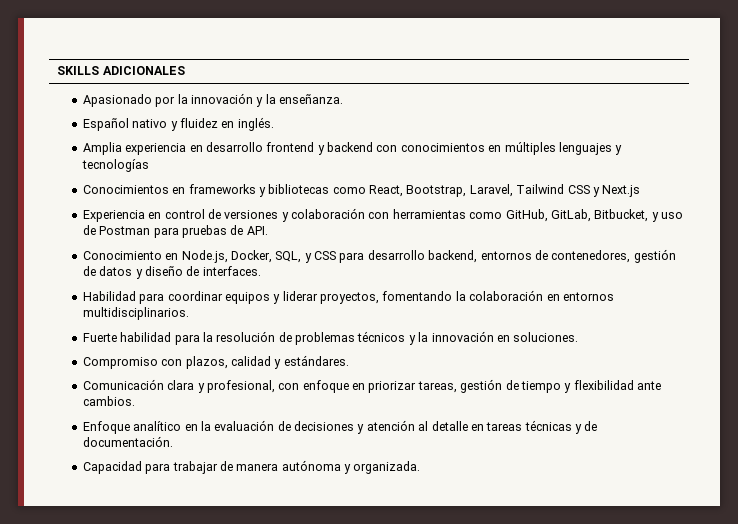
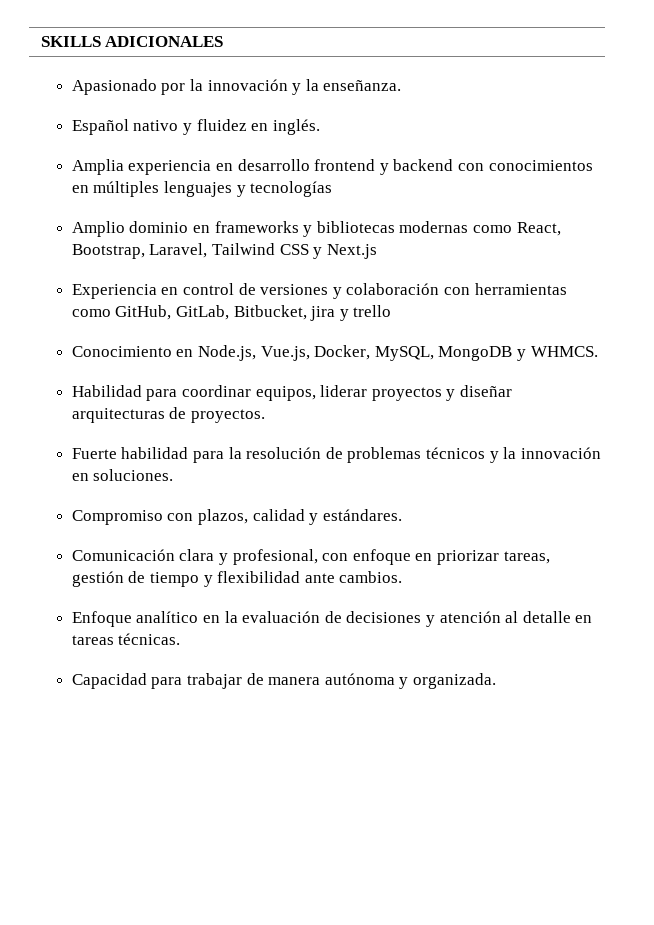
- Conocimientos en frameworks y bibliotecas como React, Bootstrap, Laravel, Tailwind CSS y Next.js
+ Amplio dominio en frameworks y bibliotecas modernas como React, Bootstrap, Laravel, Tailwind CSS y Next.js
- Experiencia en control de versiones y colaboración con herramientas como GitHub, GitLab, Bitbucket, y uso de Postman para pruebas de API.
- Conocimiento en Node.js, Docker, SQL, y CSS para desarrollo backend, entornos de contenedores, gestión de datos y diseño de interfaces.
- Habilidad para coordinar equipos y liderar proyectos, fomentando la colaboración en entornos multidisciplinarios.
+ Experiencia en control de versiones y colaboración con herramientas como GitHub, GitLab, Bitbucket, jira y trello
+ Conocimiento en Node.js, Vue.js, Docker, MySQL, MongoDB y WHMCS.
+ Habilidad para coordinar equipos, liderar proyectos y diseñar arquitecturas de proyectos.
- Enfoque analítico en la evaluación de decisiones y atención al detalle en tareas técnicas y de documentación.
+ Enfoque analítico en la evaluación de decisiones y atención al detalle en tareas técnicas.

